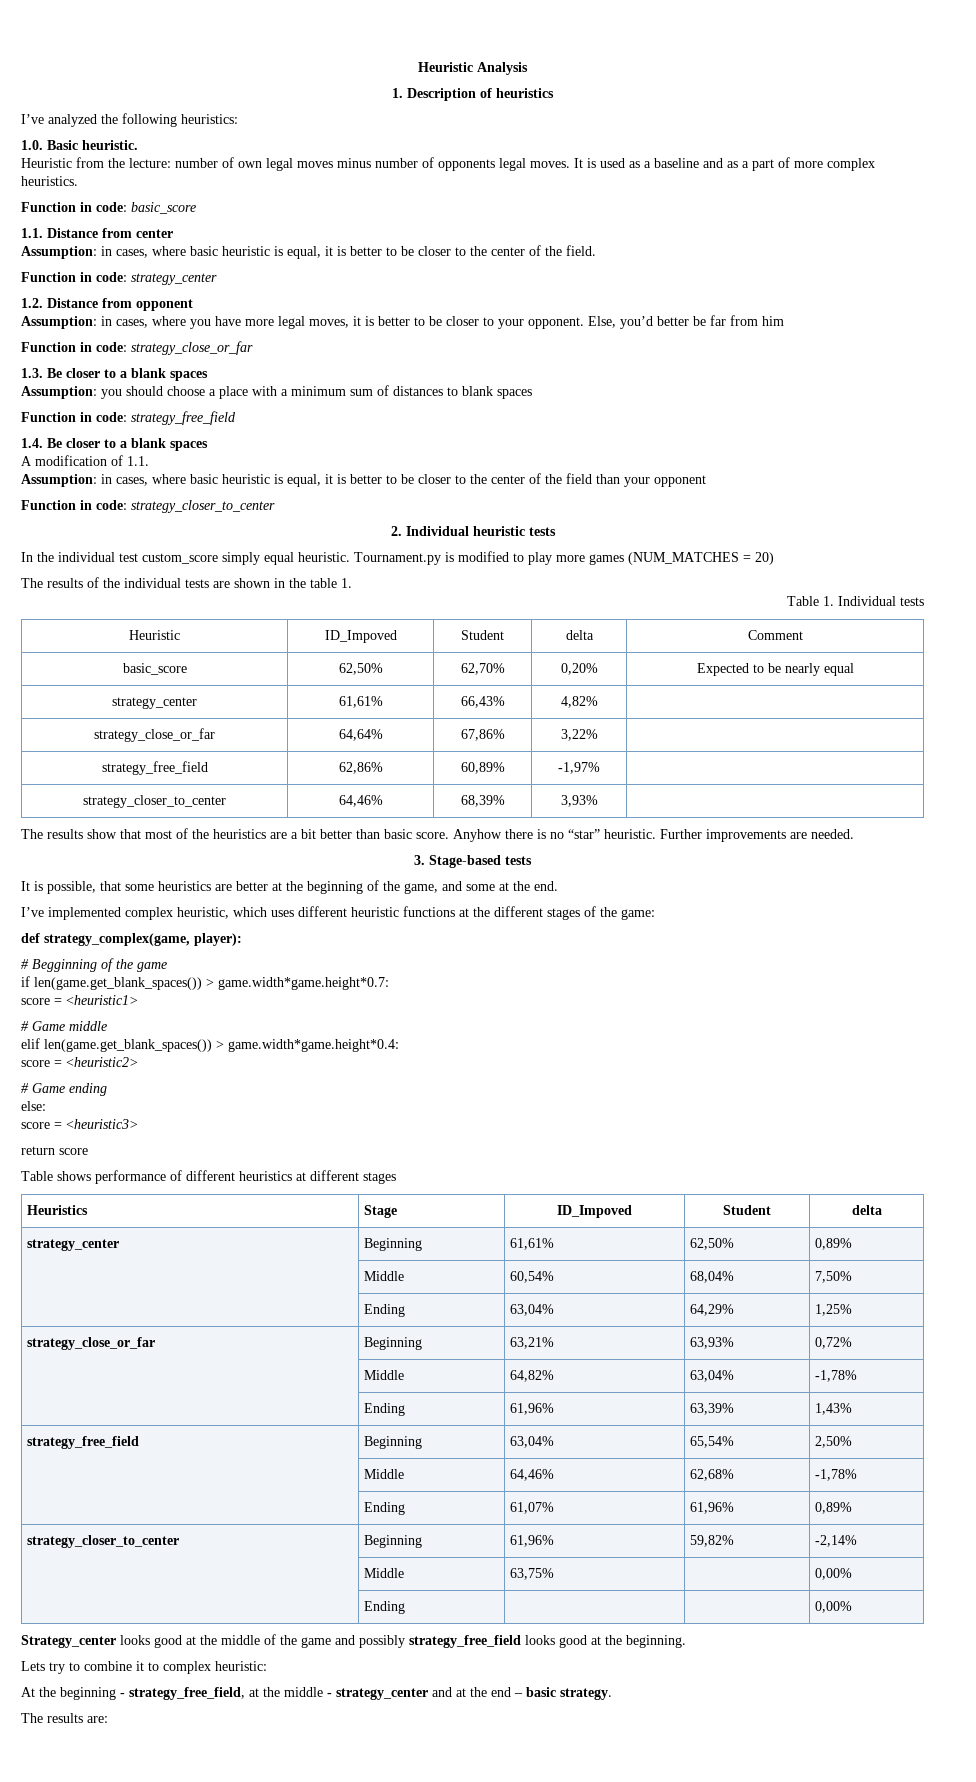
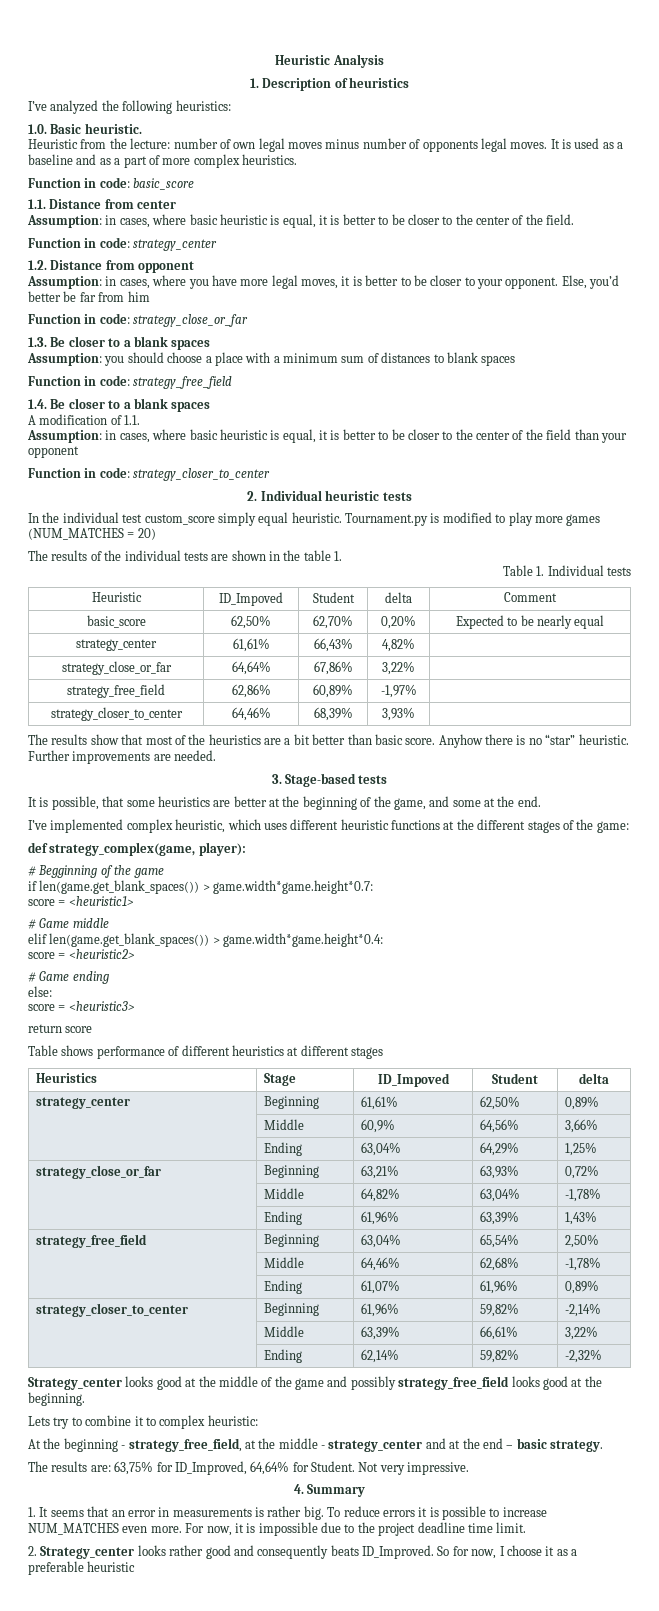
- | Middle | 60,54% | 68,04% | 7,50%
+ | Middle | 60,9% | 64,56% | 3,66%
- | Middle | 63,75% | | 0,00%
- | Ending | | | 0,00%
+ | Middle | 63,39% | 66,61% | 3,22%
+ | Ending | 62,14% | 59,82% | -2,32%
- The results are:
+ The results are: 63,75% for ID_Improved, 64,64% for Student. Not very impressive.
+ 4. Summary
+ 1. It seems that an error in measurements is rather big. To reduce errors it is possible to increase NUM_MATCHES even more. For now, it is impossible due to the project deadline time limit.
+ 2. Strategy_center looks rather good and consequently beats ID_Improved. So for now, I choose it as a preferable heuristic

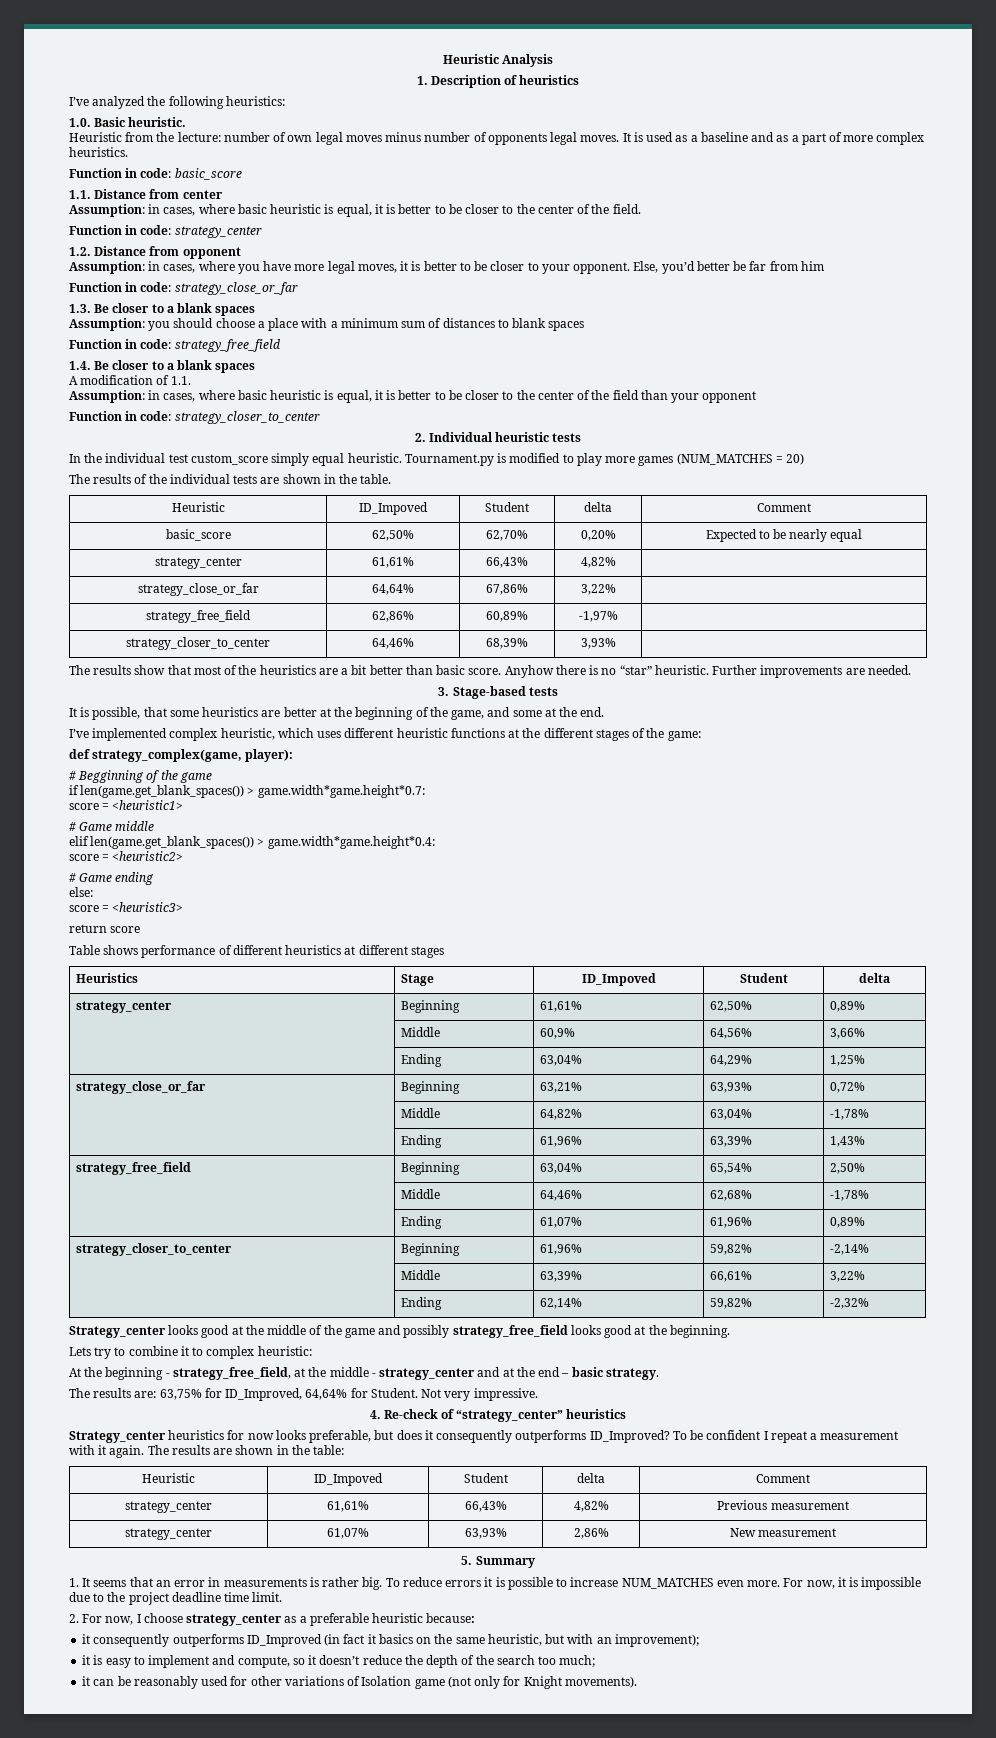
- The results of the individual tests are shown in the table 1.
- Table 1. Individual tests
+ The results of the individual tests are shown in the table.
- 4. Summary
+ 4. Re-check of “strategy_center” heuristics
+ Strategy_center heuristics for now looks preferable, but does it consequently outperforms ID_Improved? To be confident I repeat a measurement with it again. The results are shown in the table:
+ Heuristic | ID_Impoved | Student | delta | Comment
+ strategy_center | 61,61% | 66,43% | 4,82% | Previous measurement
+ strategy_center | 61,07% | 63,93% | 2,86% | New measurement
+ 5. Summary
- 2. Strategy_center looks rather good and consequently beats ID_Improved. So for now, I choose it as a preferable heuristic
+ 2. For now, I choose strategy_center as a preferable heuristic because:
+ it consequently outperforms ID_Improved (in fact it basics on the same heuristic, but with an improvement);
+ it is easy to implement and compute, so it doesn’t reduce the depth of the search too much;
+ it can be reasonably used for other variations of Isolation game (not only for Knight movements).

